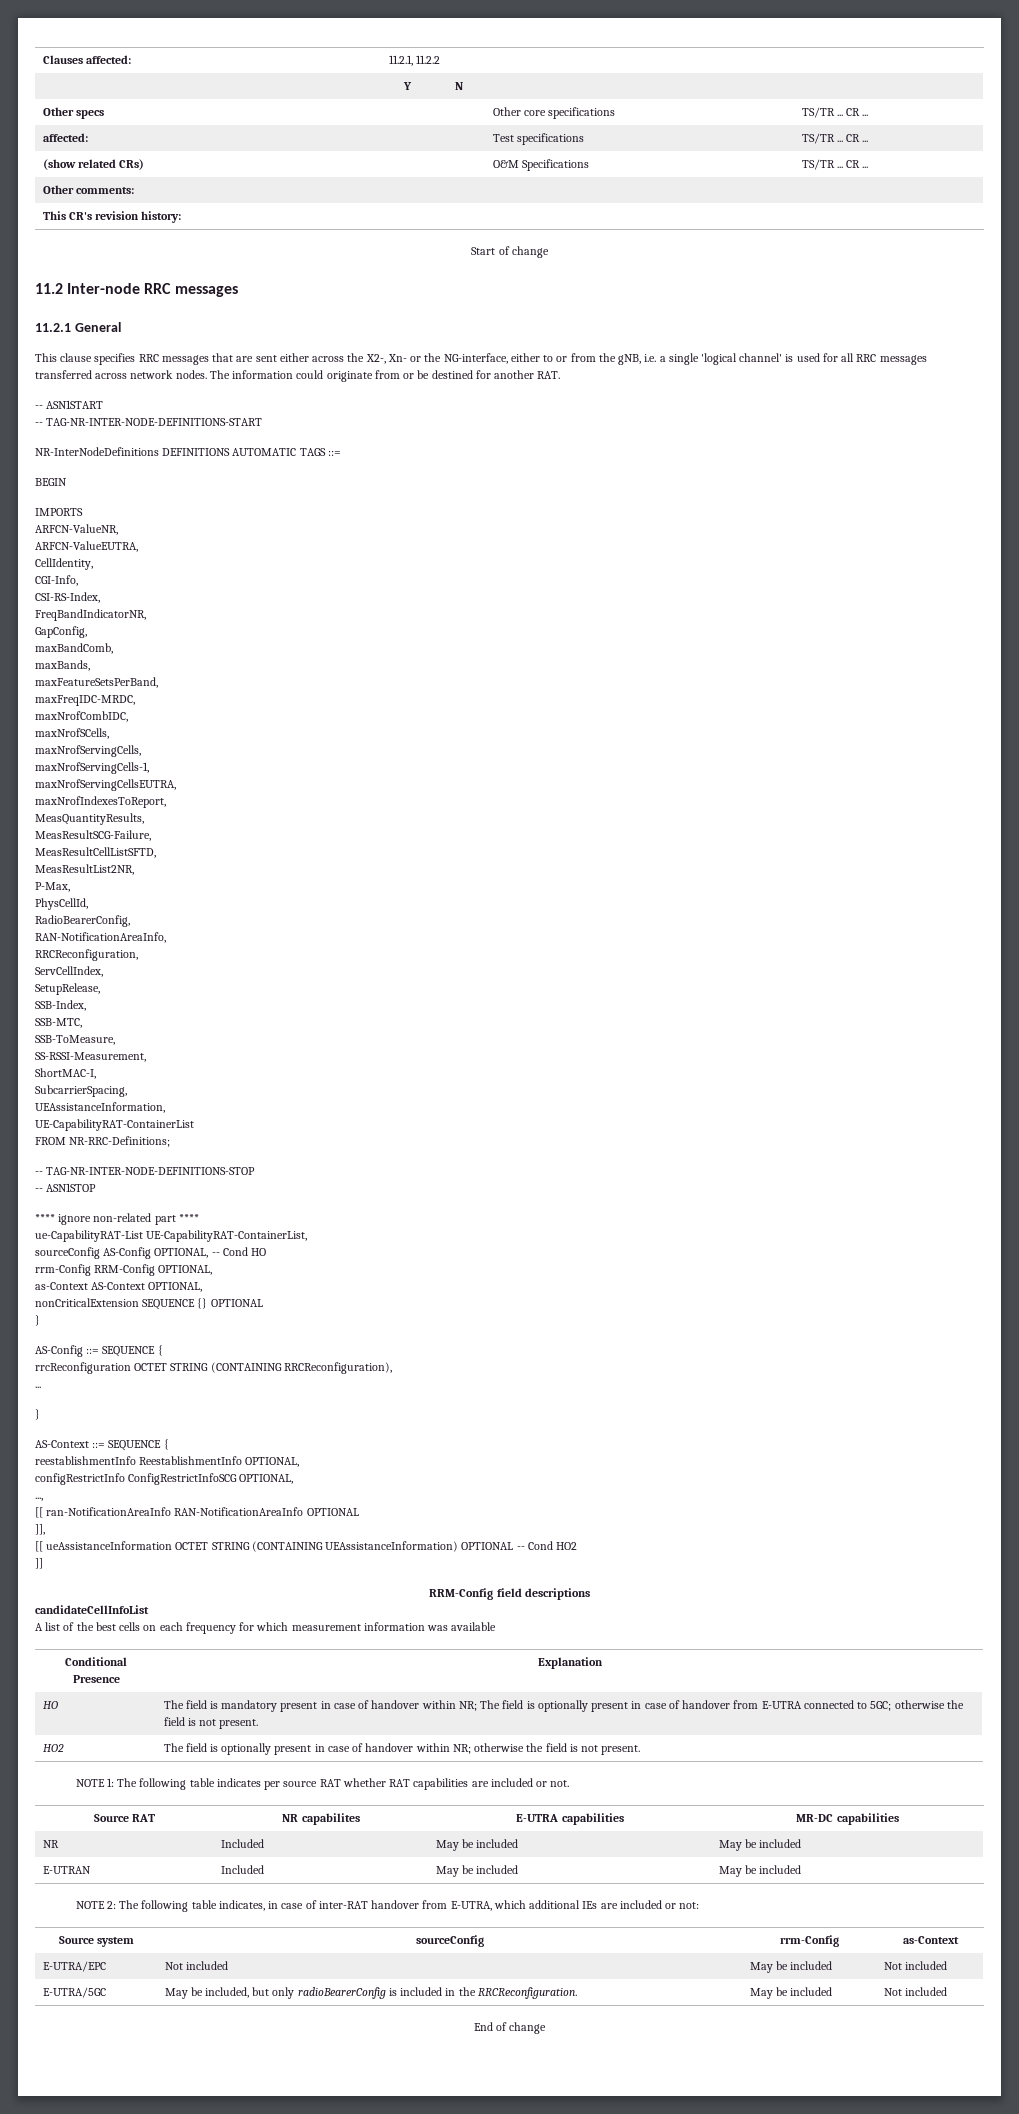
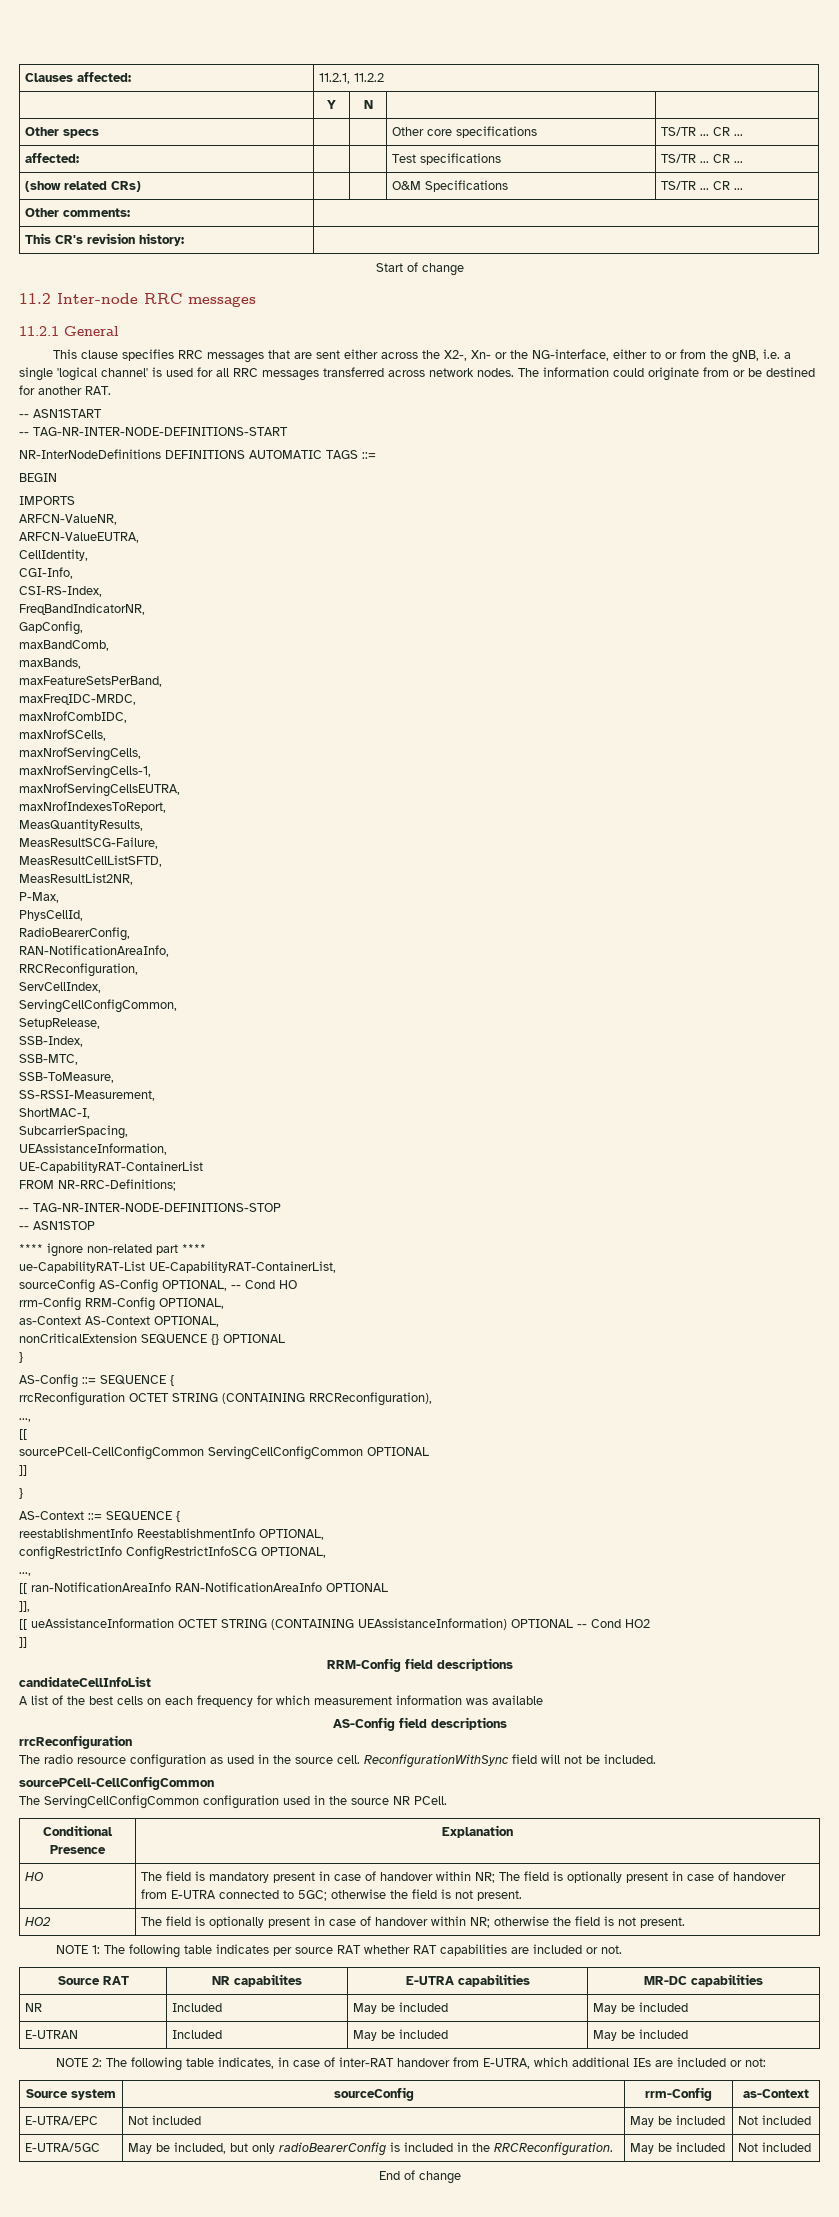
+ ServingCellConfigCommon,
  rrcReconfiguration OCTET STRING (CONTAINING RRCReconfiguration),
- ...
+ ...,
+ [[
+ sourcePCell-CellConfigCommon ServingCellConfigCommon OPTIONAL
+ ]]
+ AS-Config field descriptions
+ rrcReconfiguration
+ The radio resource configuration as used in the source cell. ReconfigurationWithSync field will not be included.
+ sourcePCell-CellConfigCommon
+ The ServingCellConfigCommon configuration used in the source NR PCell.

